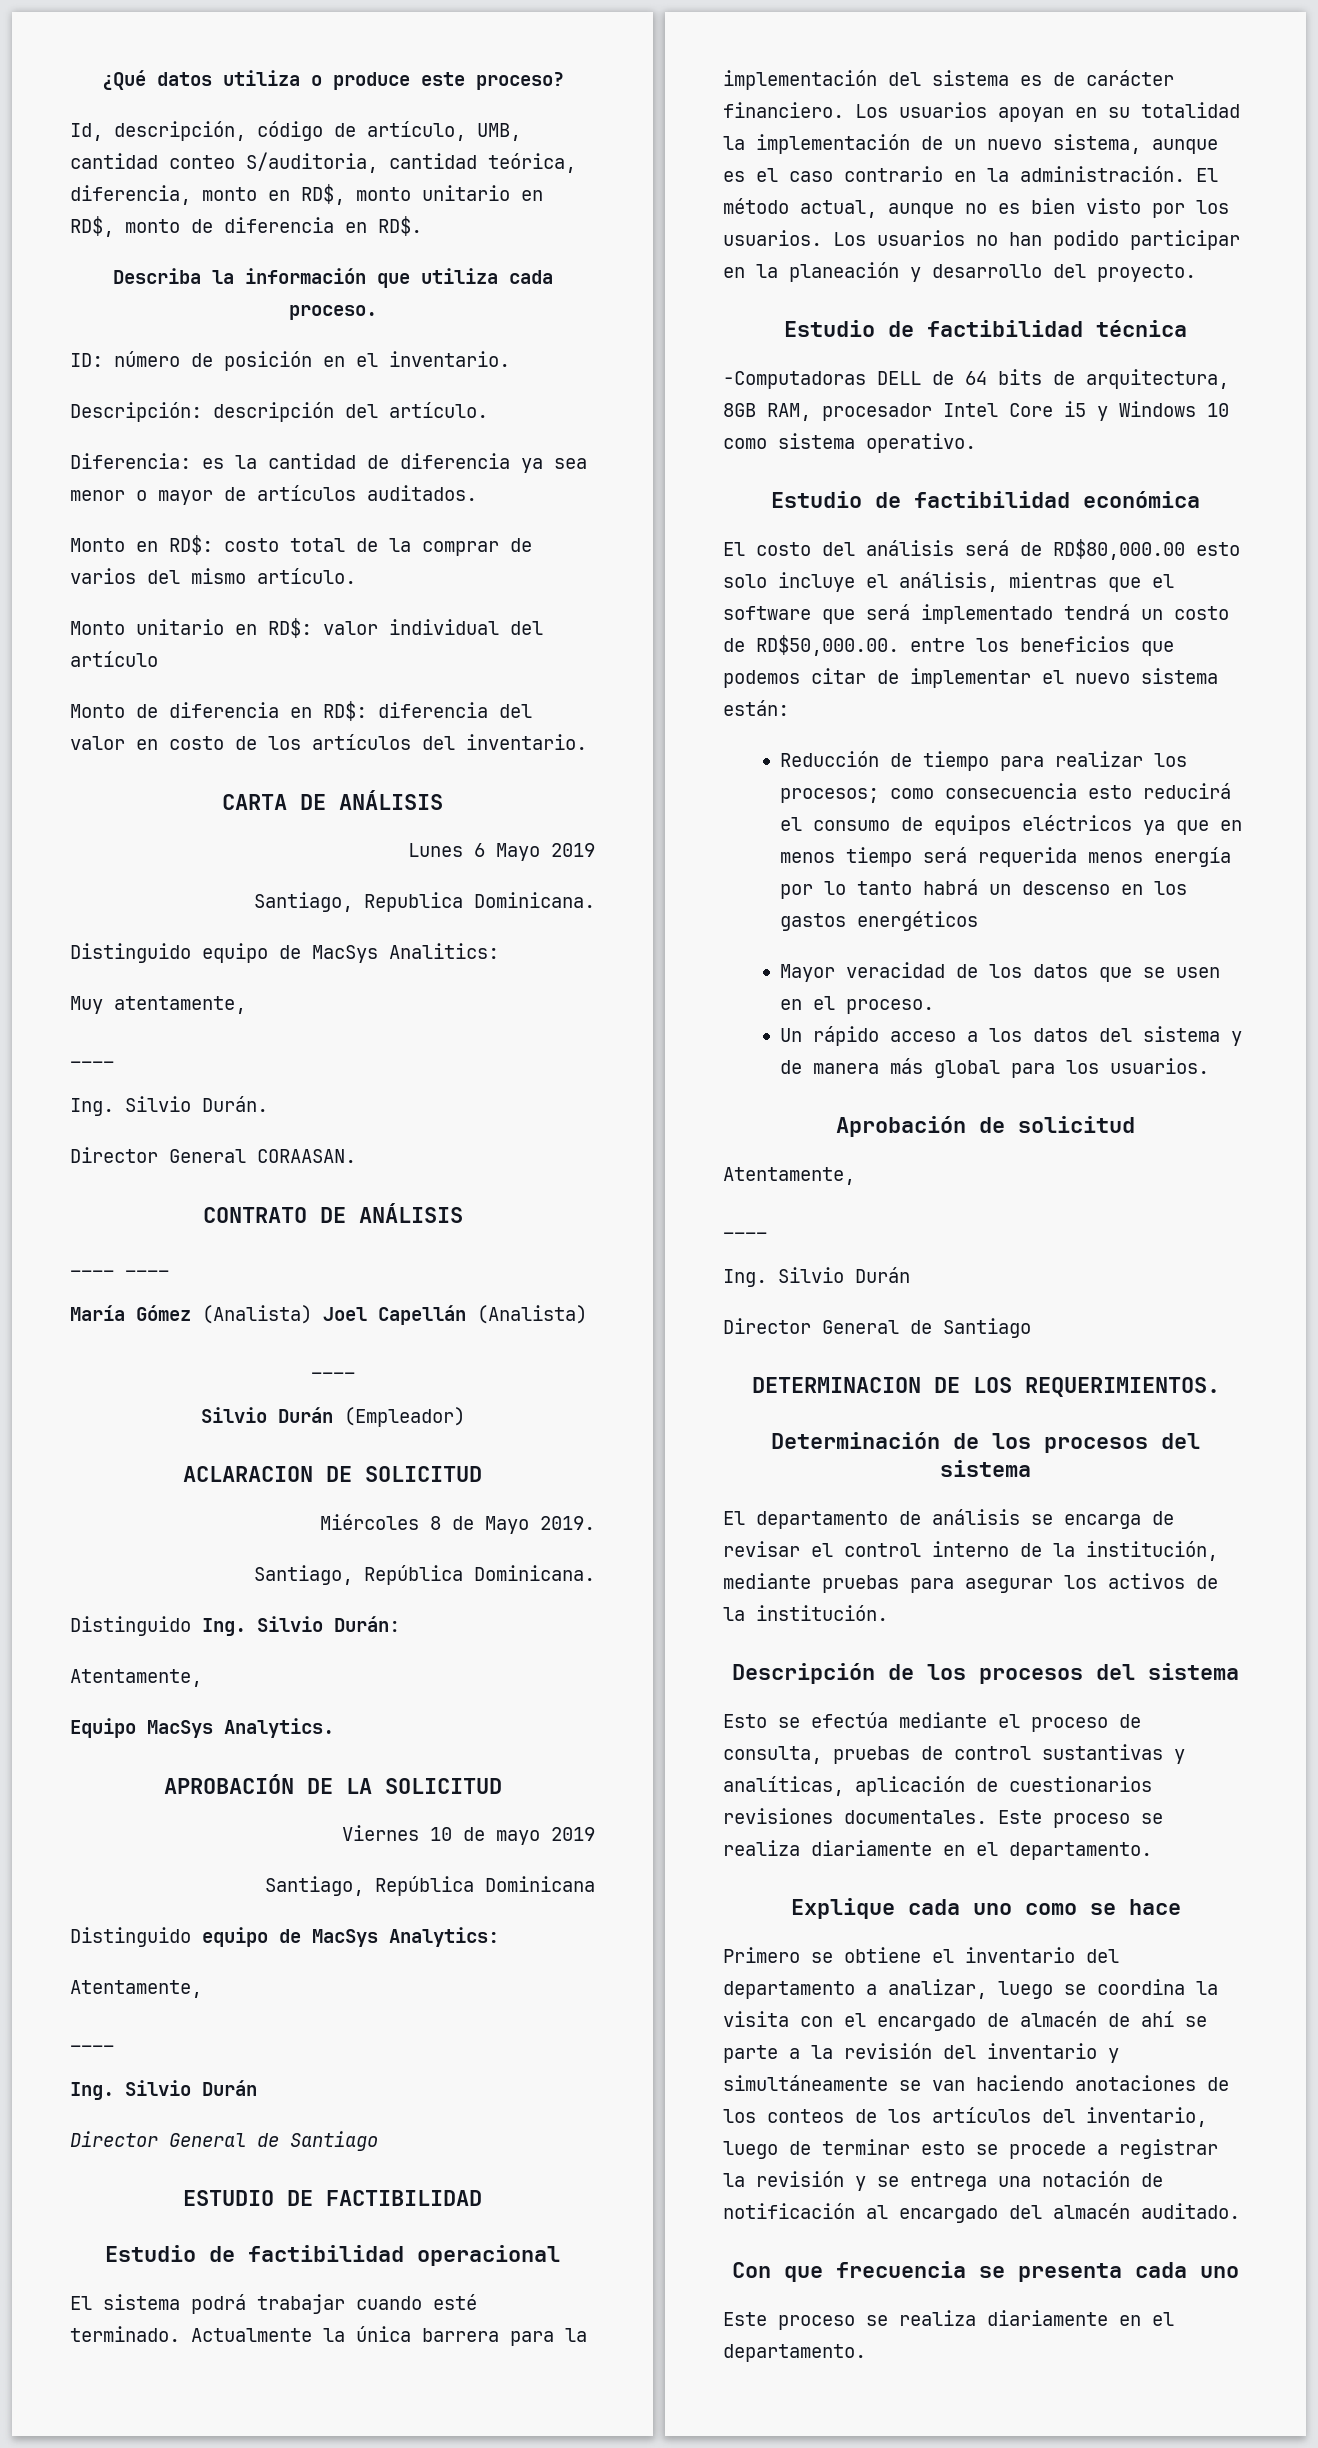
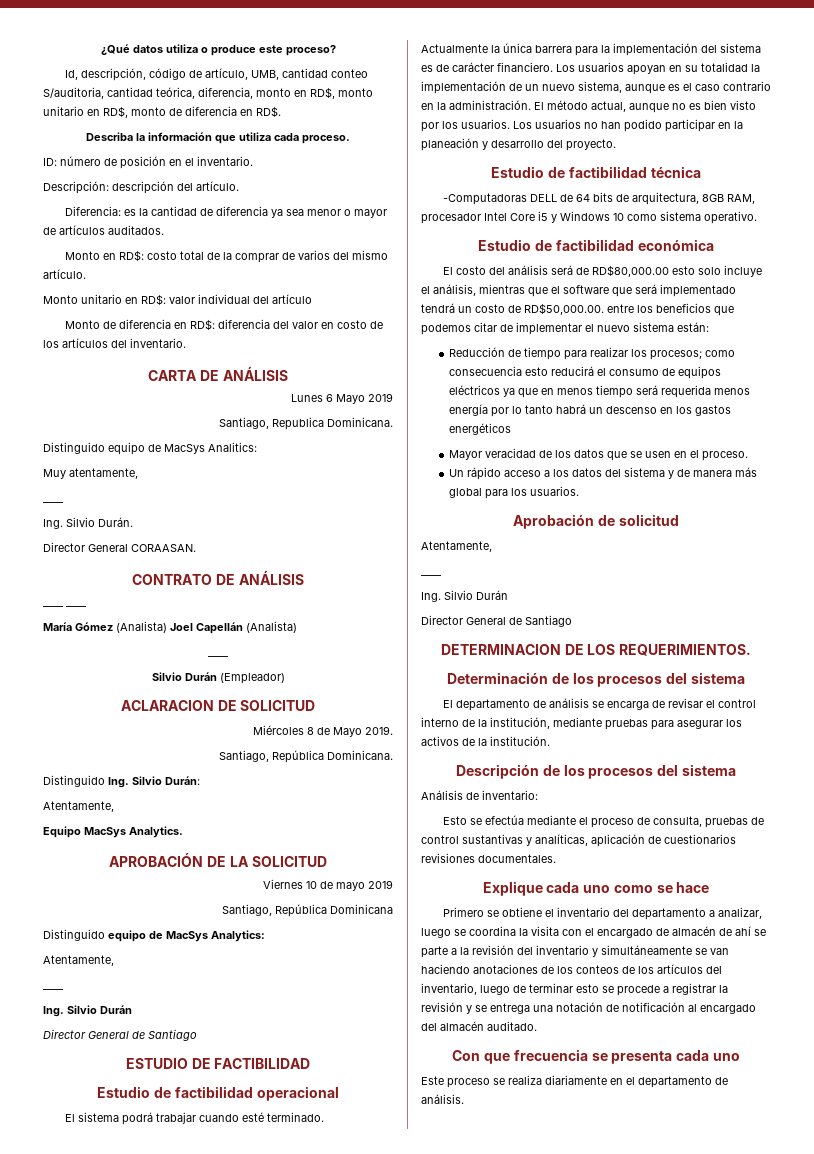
+ Análisis de inventario:
- Esto se efectúa mediante el proceso de consulta, pruebas de control sustantivas y analíticas, aplicación de cuestionarios revisiones documentales. Este proceso se realiza diariamente en el departamento.
+ Esto se efectúa mediante el proceso de consulta, pruebas de control sustantivas y analíticas, aplicación de cuestionarios revisiones documentales.
  Con que frecuencia se presenta cada uno
- Este proceso se realiza diariamente en el departamento.
+ Este proceso se realiza diariamente en el departamento de análisis.

